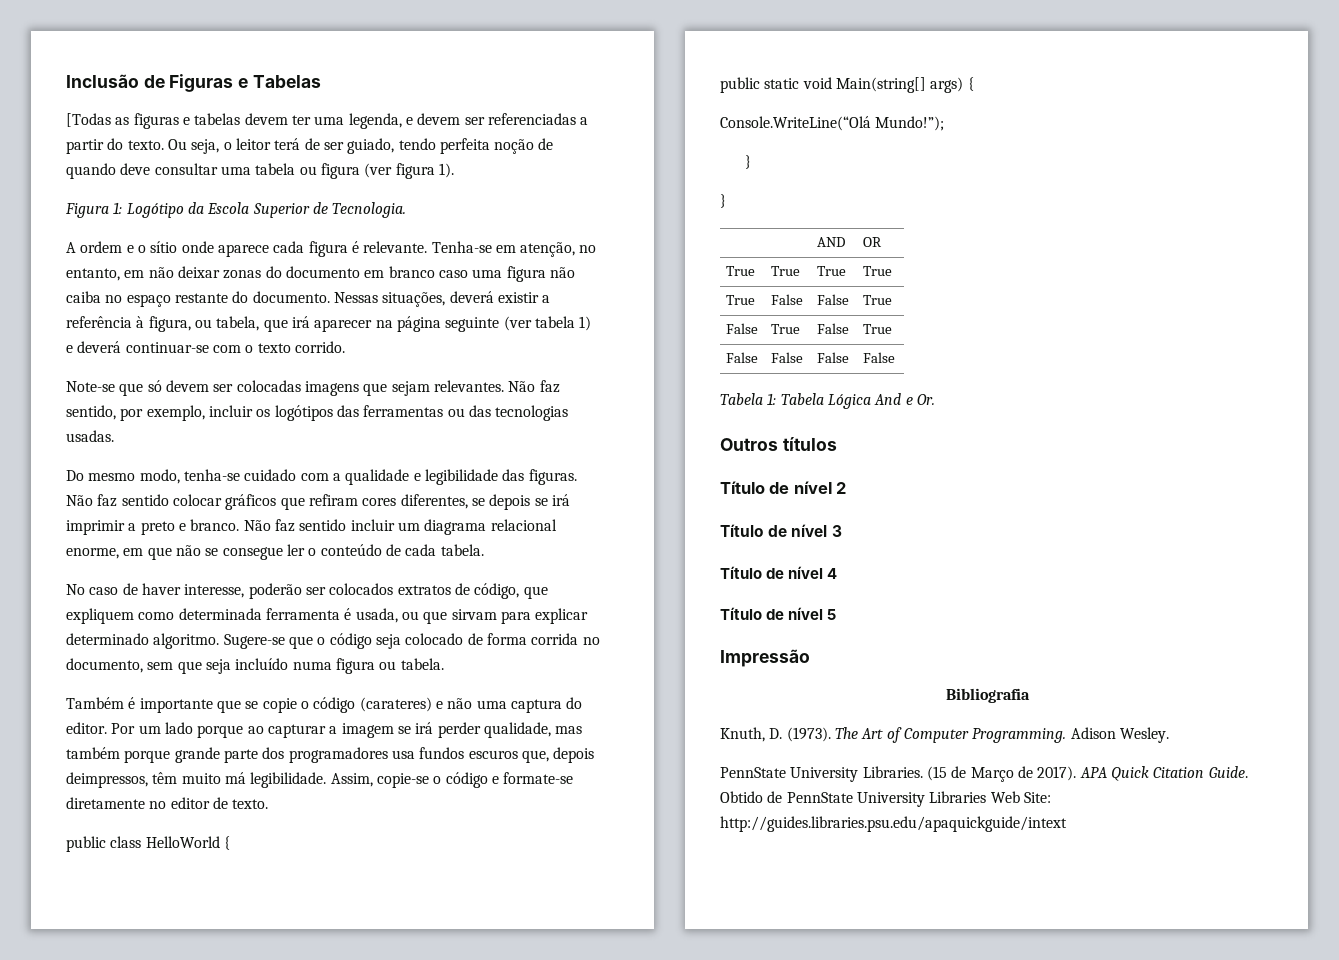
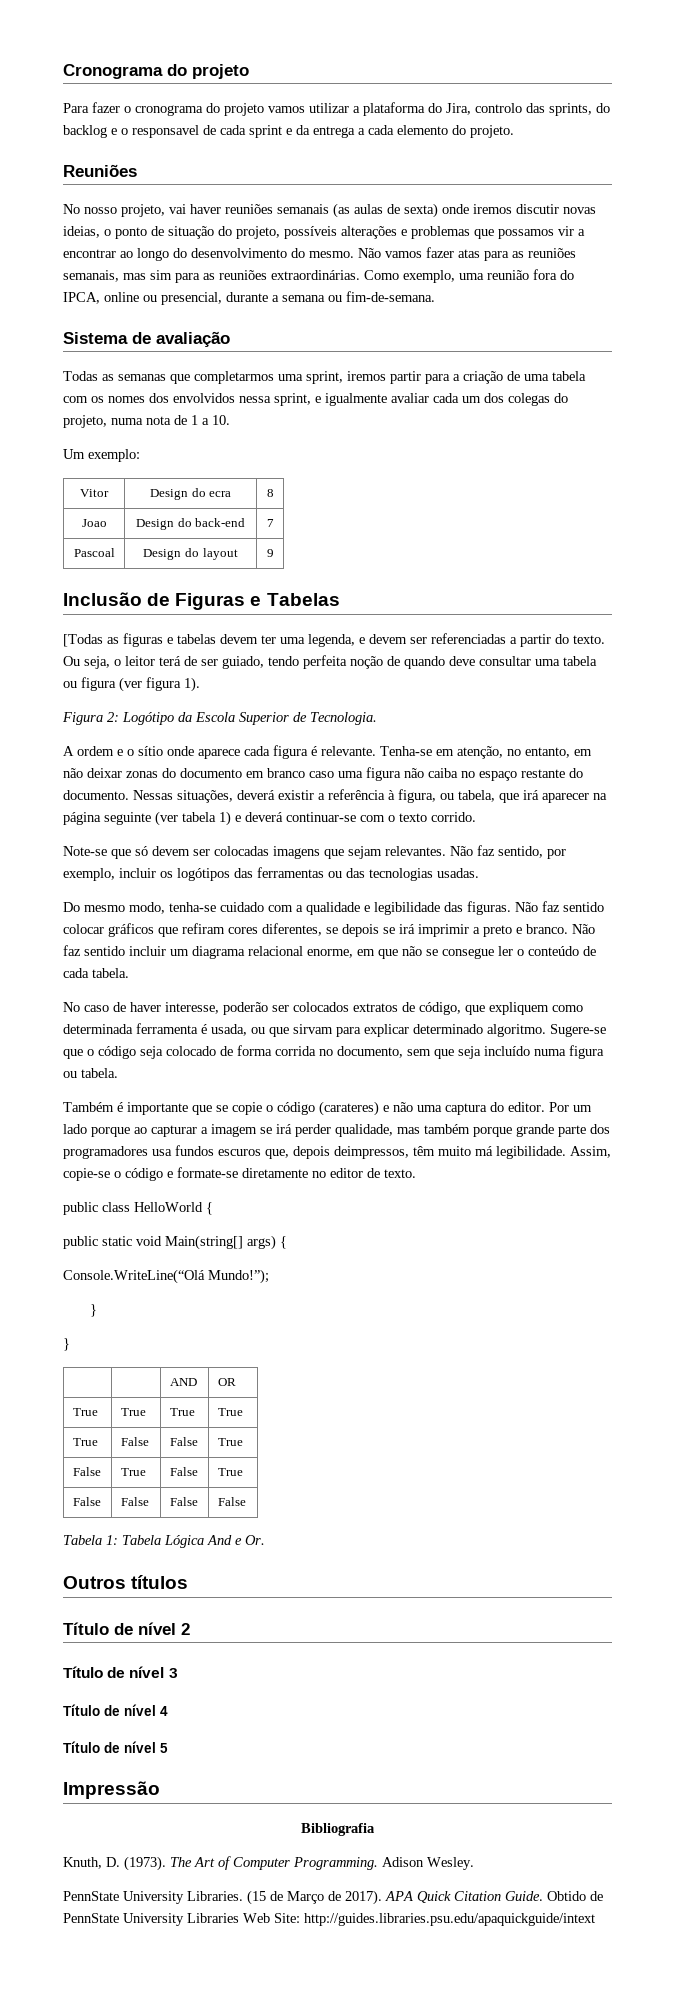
+ Cronograma do projeto
+ Para fazer o cronograma do projeto vamos utilizar a plataforma do Jira, controlo das sprints, do backlog e o responsavel de cada sprint e da entrega a cada elemento do projeto.
+ Reuniões
+ No nosso projeto, vai haver reuniões semanais (as aulas de sexta) onde iremos discutir novas ideias, o ponto de situação do projeto, possíveis alterações e problemas que possamos vir a encontrar ao longo do desenvolvimento do mesmo. Não vamos fazer atas para as reuniões semanais, mas sim para as reuniões extraordinárias. Como exemplo, uma reunião fora do IPCA, online ou presencial, durante a semana ou fim-de-semana.
+ Sistema de avaliação
+ Todas as semanas que completarmos uma sprint, iremos partir para a criação de uma tabela com os nomes dos envolvidos nessa sprint, e igualmente avaliar cada um dos colegas do projeto, numa nota de 1 a 10.
+ Um exemplo:
+ Vitor | Design do ecra | 8
+ Joao | Design do back-end | 7
+ Pascoal | Design do layout | 9
- Figura 1: Logótipo da Escola Superior de Tecnologia.
+ Figura 2: Logótipo da Escola Superior de Tecnologia.

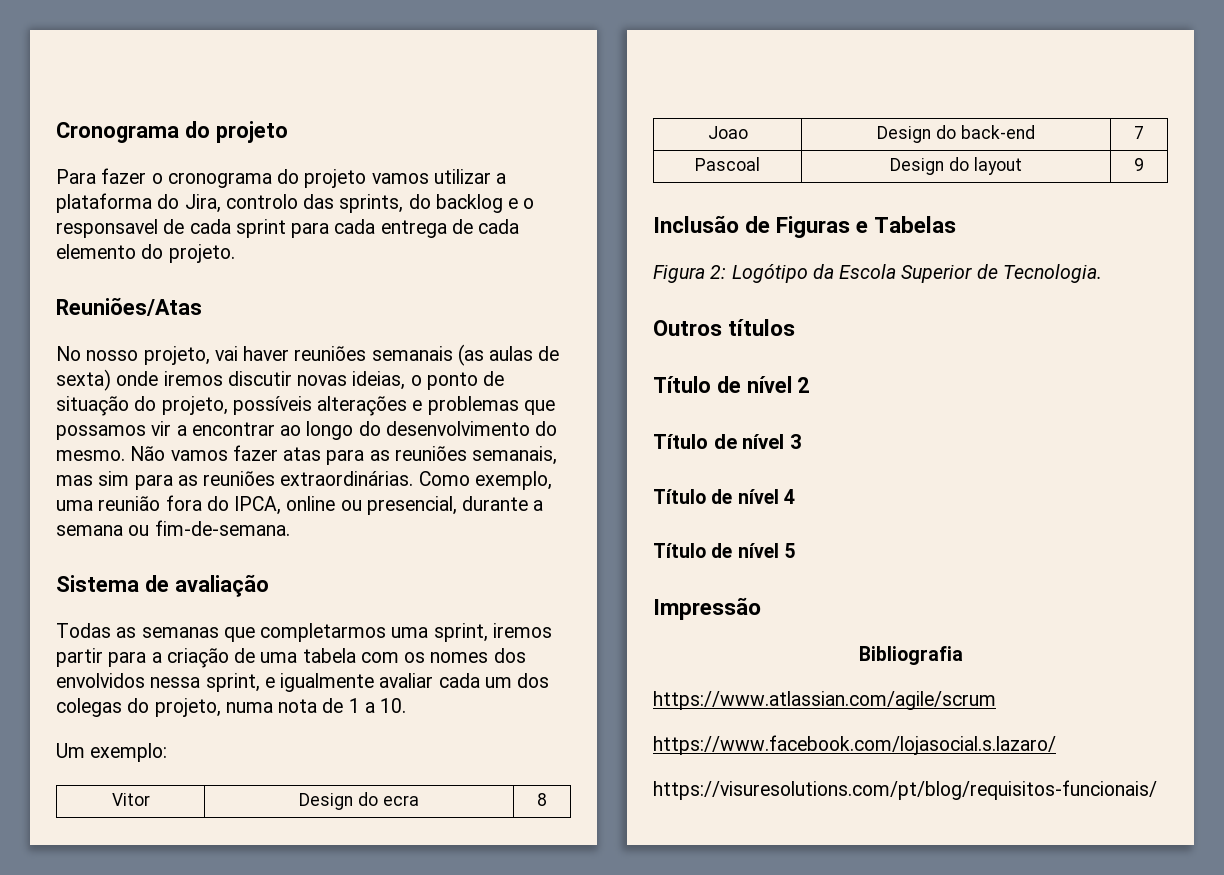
- Para fazer o cronograma do projeto vamos utilizar a plataforma do Jira, controlo das sprints, do backlog e o responsavel de cada sprint e da entrega a cada elemento do projeto.
+ Para fazer o cronograma do projeto vamos utilizar a plataforma do Jira, controlo das sprints, do backlog e o responsavel de cada sprint para cada entrega de cada elemento do projeto.
- Reuniões
+ Reuniões/Atas
- [Todas as figuras e tabelas devem ter uma legenda, e devem ser referenciadas a partir do texto. Ou seja, o leitor terá de ser guiado, tendo perfeita noção de quando deve consultar uma tabela ou figura (ver figura 1).
- A ordem e o sítio onde aparece cada figura é relevante. Tenha-se em atenção, no entanto, em não deixar zonas do documento em branco caso uma figura não caiba no espaço restante do documento. Nessas situações, deverá existir a referência à figura, ou tabela, que irá aparecer na página seguinte (ver tabela 1) e deverá continuar-se com o texto corrido.
- Note-se que só devem ser colocadas imagens que sejam relevantes. Não faz sentido, por exemplo, incluir os logótipos das ferramentas ou das tecnologias usadas.
- Do mesmo modo, tenha-se cuidado com a qualidade e legibilidade das figuras. Não faz sentido colocar gráficos que refiram cores diferentes, se depois se irá imprimir a preto e branco. Não faz sentido incluir um diagrama relacional enorme, em que não se consegue ler o conteúdo de cada tabela.
- No caso de haver interesse, poderão ser colocados extratos de código, que expliquem como determinada ferramenta é usada, ou que sirvam para explicar determinado algoritmo. Sugere-se que o código seja colocado de forma corrida no documento, sem que seja incluído numa figura ou tabela.
- Também é importante que se copie o código (carateres) e não uma captura do editor. Por um lado porque ao capturar a imagem se irá perder qualidade, mas também porque grande parte dos programadores usa fundos escuros que, depois deimpressos, têm muito má legibilidade. Assim, copie-se o código e formate-se diretamente no editor de texto.
- public class HelloWorld {
- public static void Main(string[] args) {
- Console.WriteLine(“Olá Mundo!”);
- }
- }
- | | AND | OR
- True | True | True | True
- True | False | False | True
- False | True | False | True
- False | False | False | False
- Tabela 1: Tabela Lógica And e Or.
- Knuth, D. (1973). The Art of Computer Programming. Adison Wesley.
- PennState University Libraries. (15 de Março de 2017). APA Quick Citation Guide. Obtido de PennState University Libraries Web Site: http://guides.libraries.psu.edu/apaquickguide/intext
+ https://www.atlassian.com/agile/scrum
+ https://www.facebook.com/lojasocial.s.lazaro/
+ https://visuresolutions.com/pt/blog/requisitos-funcionais/

